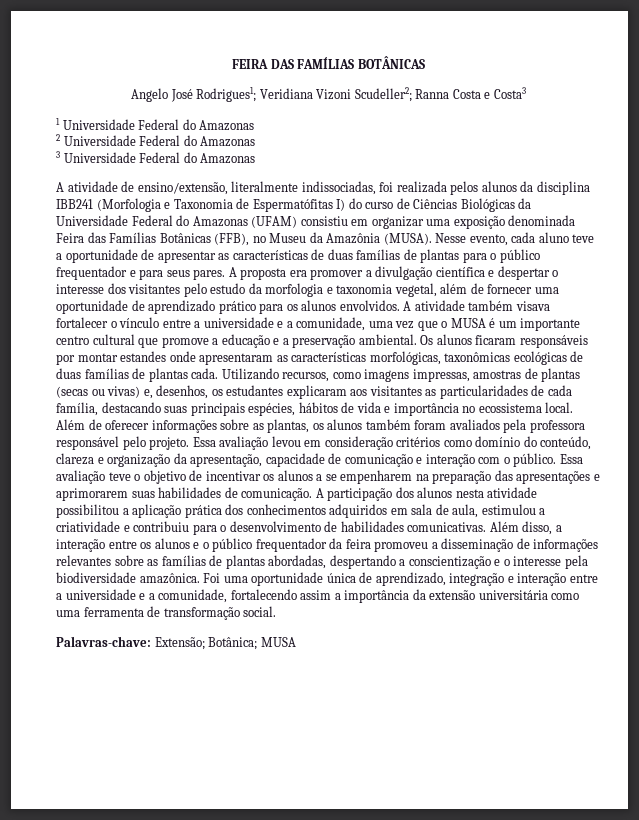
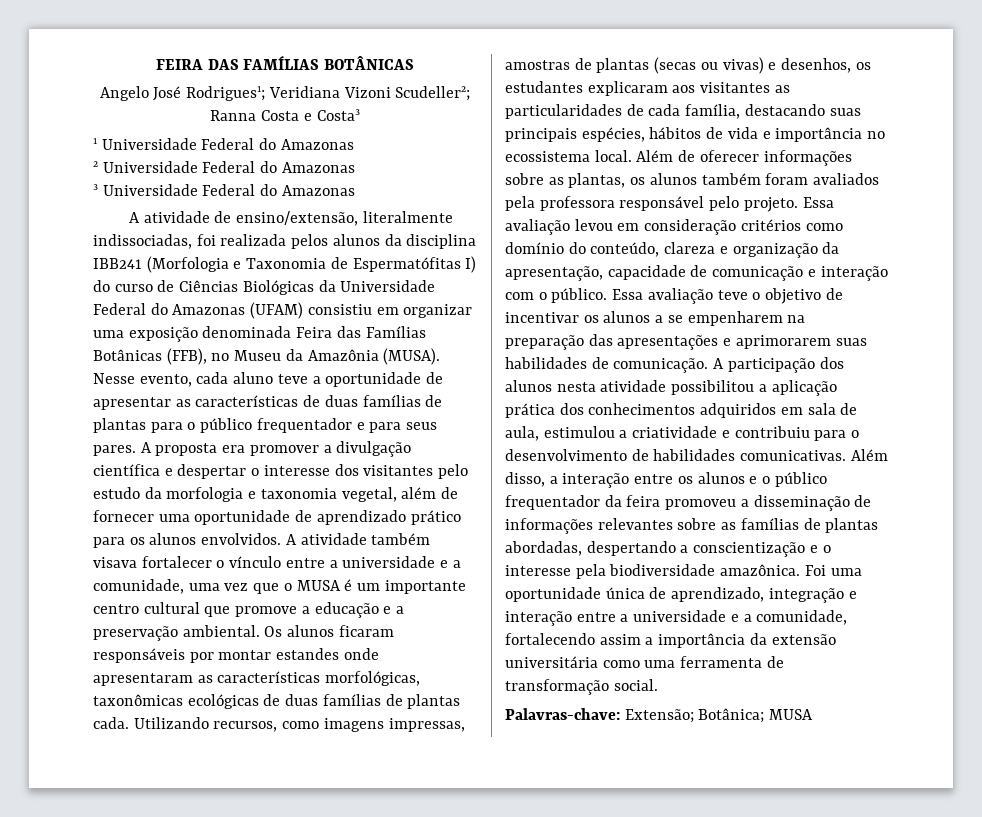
- Utilizando recursos, como imagens impressas, amostras de plantas (secas ou vivas) e, desenhos, os estudantes explicaram aos visitantes as particularidades de cada família, destacando suas principais espécies, hábitos de vida e importância no ecossistema local.
+ Utilizando recursos, como imagens impressas, amostras de plantas (secas ou vivas) e desenhos, os estudantes explicaram aos visitantes as particularidades de cada família, destacando suas principais espécies, hábitos de vida e importância no ecossistema local.

